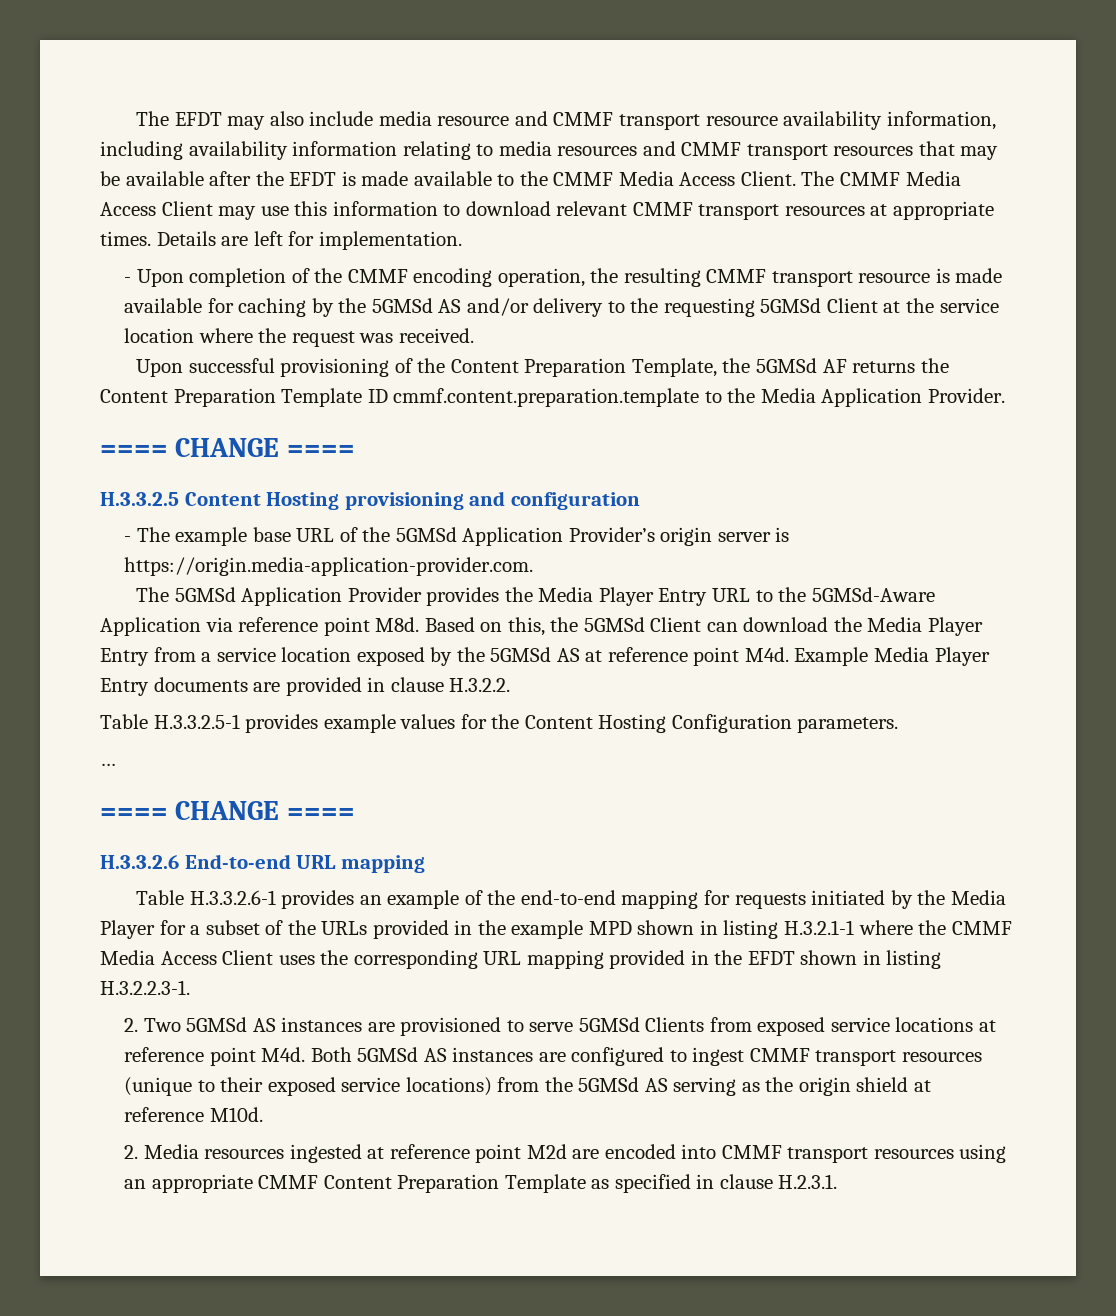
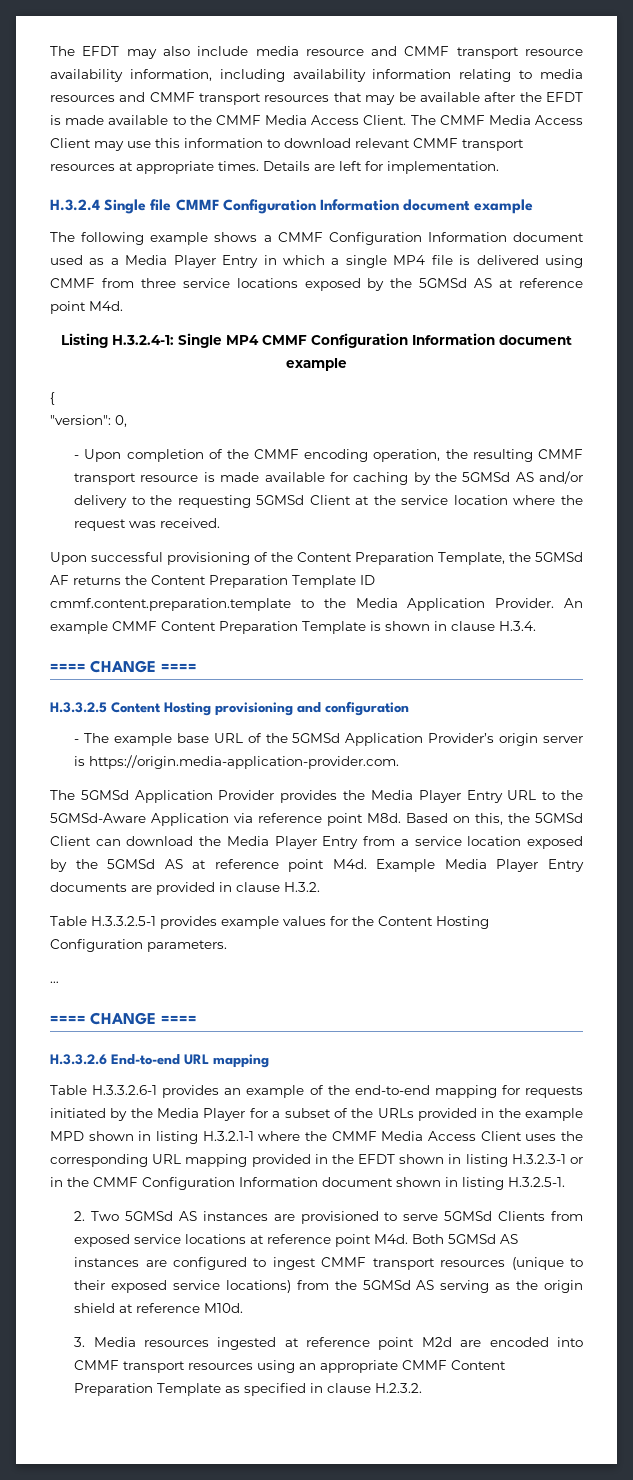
+ H.3.2.4 Single file CMMF Configuration Information document example
+ The following example shows a CMMF Configuration Information document used as a Media Player Entry in which a single MP4 file is delivered using CMMF from three service locations exposed by the 5GMSd AS at reference point M4d.
+ Listing H.3.2.4-1: Single MP4 CMMF Configuration Information document example
+ {
+ "version": 0,
+ An example CMMF Content Preparation Template is shown in clause H.3.4.
- The 5GMSd Application Provider provides the Media Player Entry URL to the 5GMSd-Aware Application via reference point M8d. Based on this, the 5GMSd Client can download the Media Player Entry from a service location exposed by the 5GMSd AS at reference point M4d. Example Media Player Entry documents are provided in clause H.3.2.2.
+ The 5GMSd Application Provider provides the Media Player Entry URL to the 5GMSd-Aware Application via reference point M8d. Based on this, the 5GMSd Client can download the Media Player Entry from a service location exposed by the 5GMSd AS at reference point M4d. Example Media Player Entry documents are provided in clause H.3.2.
- Table H.3.3.2.6-1 provides an example of the end-to-end mapping for requests initiated by the Media Player for a subset of the URLs provided in the example MPD shown in listing H.3.2.1-1 where the CMMF Media Access Client uses the corresponding URL mapping provided in the EFDT shown in listing H.3.2.2.3-1.
+ Table H.3.3.2.6-1 provides an example of the end-to-end mapping for requests initiated by the Media Player for a subset of the URLs provided in the example MPD shown in listing H.3.2.1-1 where the CMMF Media Access Client uses the corresponding URL mapping provided in the EFDT shown in listing H.3.2.3-1 or in the CMMF Configuration Information document shown in listing H.3.2.5-1.
- 2. Media resources ingested at reference point M2d are encoded into CMMF transport resources using an appropriate CMMF Content Preparation Template as specified in clause H.2.3.1.
+ 3. Media resources ingested at reference point M2d are encoded into CMMF transport resources using an appropriate CMMF Content Preparation Template as specified in clause H.2.3.2.

